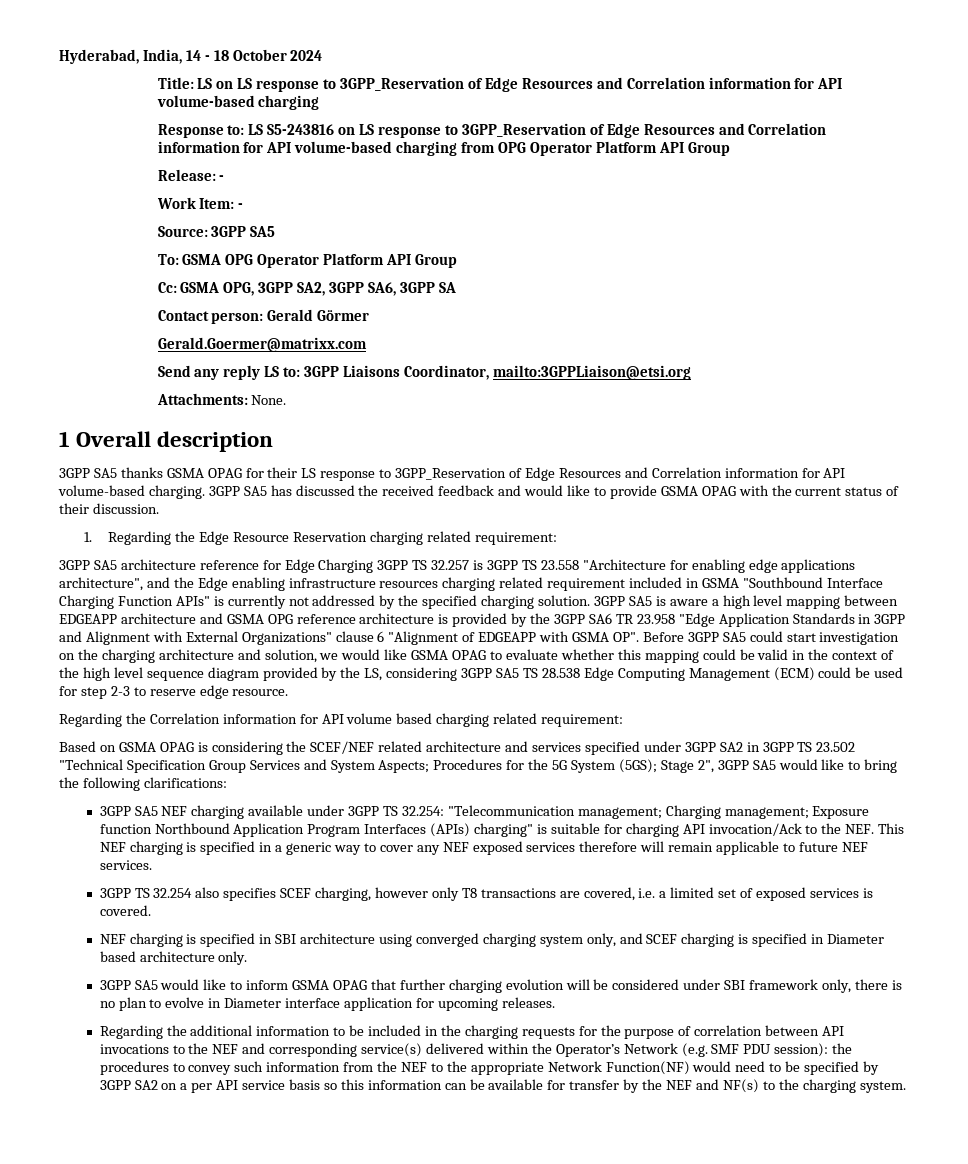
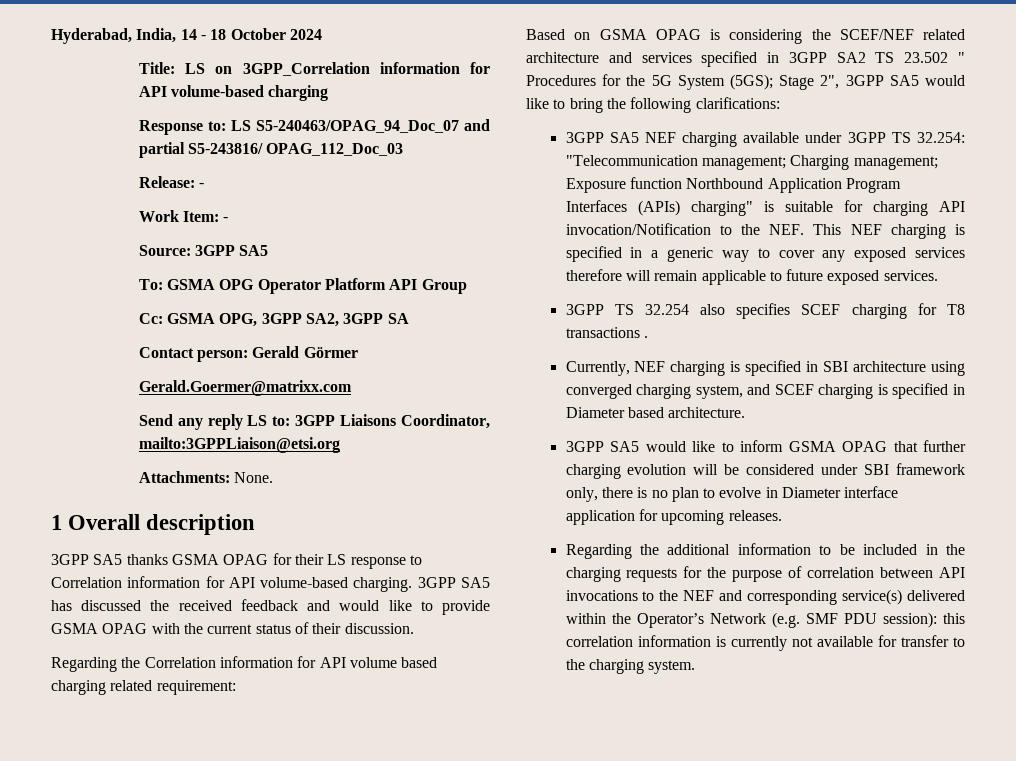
- Title: LS on LS response to 3GPP_Reservation of Edge Resources and Correlation information for API volume-based charging
+ Title: LS on 3GPP_Correlation information for API volume-based charging
- Response to: LS S5-243816 on LS response to 3GPP_Reservation of Edge Resources and Correlation information for API volume-based charging from OPG Operator Platform API Group
+ Response to: LS S5-240463/OPAG_94_Doc_07 and partial S5-243816/ OPAG_112_Doc_03
- Cc: GSMA OPG, 3GPP SA2, 3GPP SA6, 3GPP SA
+ Cc: GSMA OPG, 3GPP SA2, 3GPP SA
- 3GPP SA5 thanks GSMA OPAG for their LS response to 3GPP_Reservation of Edge Resources and Correlation information for API volume-based charging.
+ 3GPP SA5 thanks GSMA OPAG for their LS response to Correlation information for API volume-based charging.
- 1. Regarding the Edge Resource Reservation charging related requirement:
- 3GPP SA5 architecture reference for Edge Charging 3GPP TS 32.257 is 3GPP TS 23.558 "Architecture for enabling edge applications architecture", and the Edge enabling infrastructure resources charging related requirement included in GSMA "Southbound Interface Charging Function APIs" is currently not addressed by the specified charging solution. 3GPP SA5 is aware a high level mapping between EDGEAPP architecture and GSMA OPG reference architecture is provided by the 3GPP SA6 TR 23.958 "Edge Application Standards in 3GPP and Alignment with External Organizations" clause 6 "Alignment of EDGEAPP with GSMA OP". Before 3GPP SA5 could start investigation on the charging architecture and solution, we would like GSMA OPAG to evaluate whether this mapping could be valid in the context of the high level sequence diagram provided by the LS, considering 3GPP SA5 TS 28.538 Edge Computing Management (ECM) could be used for step 2-3 to reserve edge resource.
- Based on GSMA OPAG is considering the SCEF/NEF related architecture and services specified under 3GPP SA2 in 3GPP TS 23.502 "Technical Specification Group Services and System Aspects; Procedures for the 5G System (5GS); Stage 2", 3GPP SA5 would like to bring the following clarifications:
+ Based on GSMA OPAG is considering the SCEF/NEF related architecture and services specified in 3GPP SA2 TS 23.502 " Procedures for the 5G System (5GS); Stage 2", 3GPP SA5 would like to bring the following clarifications:
- 3GPP SA5 NEF charging available under 3GPP TS 32.254: "Telecommunication management; Charging management; Exposure function Northbound Application Program Interfaces (APIs) charging" is suitable for charging API invocation/Ack to the NEF. This NEF charging is specified in a generic way to cover any NEF exposed services therefore will remain applicable to future NEF services.
+ 3GPP SA5 NEF charging available under 3GPP TS 32.254: "Telecommunication management; Charging management; Exposure function Northbound Application Program Interfaces (APIs) charging" is suitable for charging API invocation/Notification to the NEF. This NEF charging is specified in a generic way to cover any exposed services therefore will remain applicable to future exposed services.
- 3GPP TS 32.254 also specifies SCEF charging, however only T8 transactions are covered, i.e. a limited set of exposed services is covered.
- NEF charging is specified in SBI architecture using converged charging system only, and SCEF charging is specified in Diameter based architecture only.
+ 3GPP TS 32.254 also specifies SCEF charging for T8 transactions .
+ Currently, NEF charging is specified in SBI architecture using converged charging system, and SCEF charging is specified in Diameter based architecture.
- Regarding the additional information to be included in the charging requests for the purpose of correlation between API invocations to the NEF and corresponding service(s) delivered within the Operator’s Network (e.g. SMF PDU session): the procedures to convey such information from the NEF to the appropriate Network Function(NF) would need to be specified by 3GPP SA2 on a per API service basis so this information can be available for transfer by the NEF and NF(s) to the charging system.
+ Regarding the additional information to be included in the charging requests for the purpose of correlation between API invocations to the NEF and corresponding service(s) delivered within the Operator’s Network (e.g. SMF PDU session): this correlation information is currently not available for transfer to the charging system.

